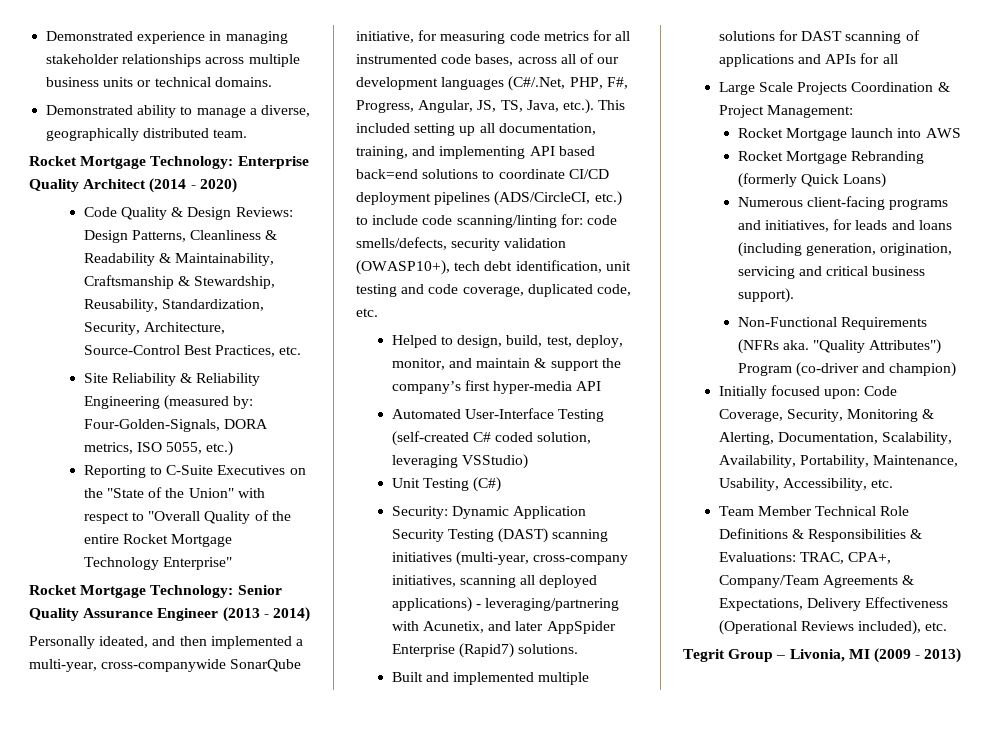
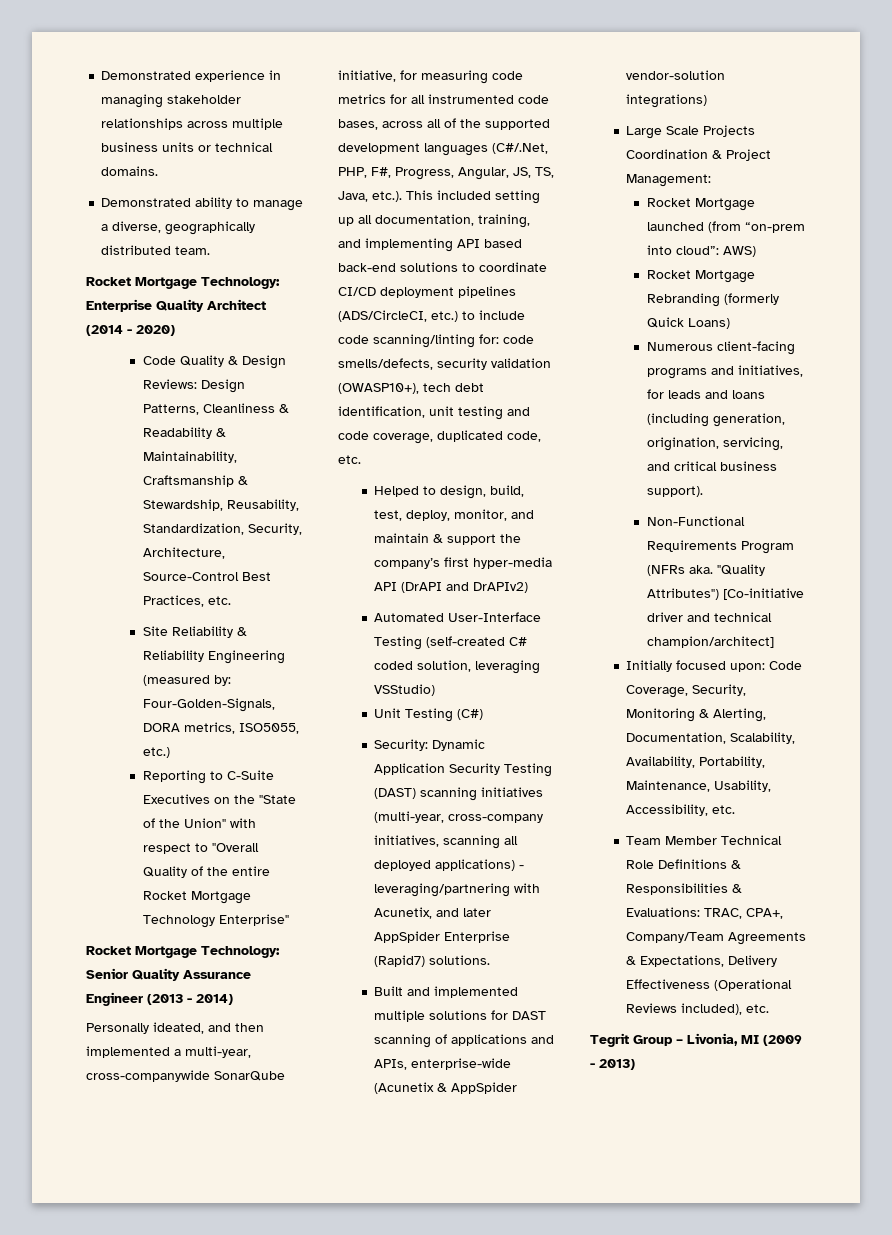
- Site Reliability & Reliability Engineering (measured by: Four-Golden-Signals, DORA metrics, ISO 5055, etc.)
+ Site Reliability & Reliability Engineering (measured by: Four-Golden-Signals, DORA metrics, ISO5055, etc.)
- Personally ideated, and then implemented a multi-year, cross-companywide SonarQube initiative, for measuring code metrics for all instrumented code bases, across all of our development languages (C#/.Net, PHP, F#, Progress, Angular, JS, TS, Java, etc.). This included setting up all documentation, training, and implementing API based back=end solutions to coordinate CI/CD deployment pipelines (ADS/CircleCI, etc.) to include code scanning/linting for:
+ Personally ideated, and then implemented a multi-year, cross-companywide SonarQube initiative, for measuring code metrics for all instrumented code bases, across all of the supported development languages (C#/.Net, PHP, F#, Progress, Angular, JS, TS, Java, etc.). This included setting up all documentation, training, and implementing API based back-end solutions to coordinate CI/CD deployment pipelines (ADS/CircleCI, etc.) to include code scanning/linting for:
- Helped to design, build, test, deploy, monitor, and maintain & support the company’s first hyper-media API
+ Helped to design, build, test, deploy, monitor, and maintain & support the company’s first hyper-media API (DrAPI and DrAPIv2)
- Built and implemented multiple solutions for DAST scanning of applications and APIs for all
+ Built and implemented multiple solutions for DAST scanning of applications and APIs, enterprise-wide (Acunetix & AppSpider vendor-solution integrations)
- Rocket Mortgage launch into AWS
+ Rocket Mortgage launched (from “on-prem into cloud”: AWS)
- Numerous client-facing programs and initiatives, for leads and loans (including generation, origination, servicing and critical business support).
+ Numerous client-facing programs and initiatives, for leads and loans (including generation, origination, servicing, and critical business support).
- Non-Functional Requirements (NFRs aka.
+ Non-Functional Requirements Program (NFRs aka.
- "Quality Attributes") Program (co-driver and champion)
+ "Quality Attributes") [Co-initiative driver and technical champion/architect]

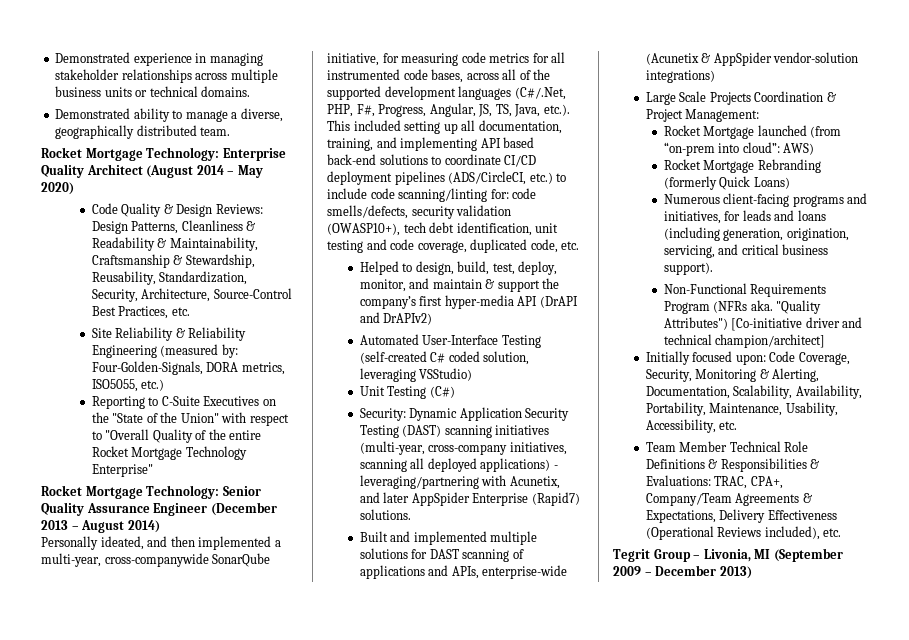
- Rocket Mortgage Technology: Enterprise Quality Architect (2014 - 2020)
+ Rocket Mortgage Technology: Enterprise Quality Architect (August 2014 – May 2020)
- Rocket Mortgage Technology: Senior Quality Assurance Engineer (2013 - 2014)
+ Rocket Mortgage Technology: Senior Quality Assurance Engineer (December 2013 – August 2014)
- Tegrit Group – Livonia, MI (2009 - 2013)
+ Tegrit Group – Livonia, MI (September 2009 – December 2013)

